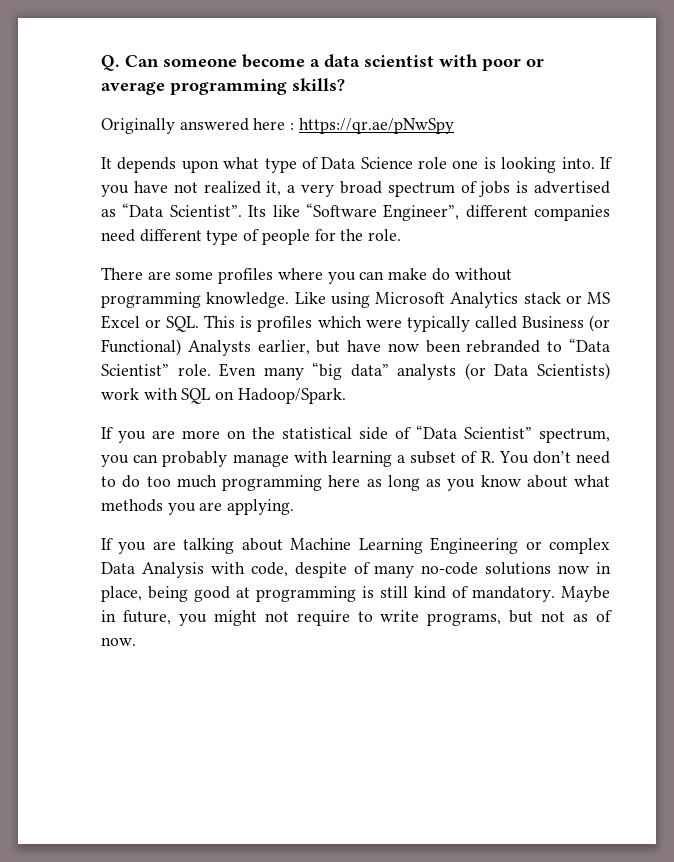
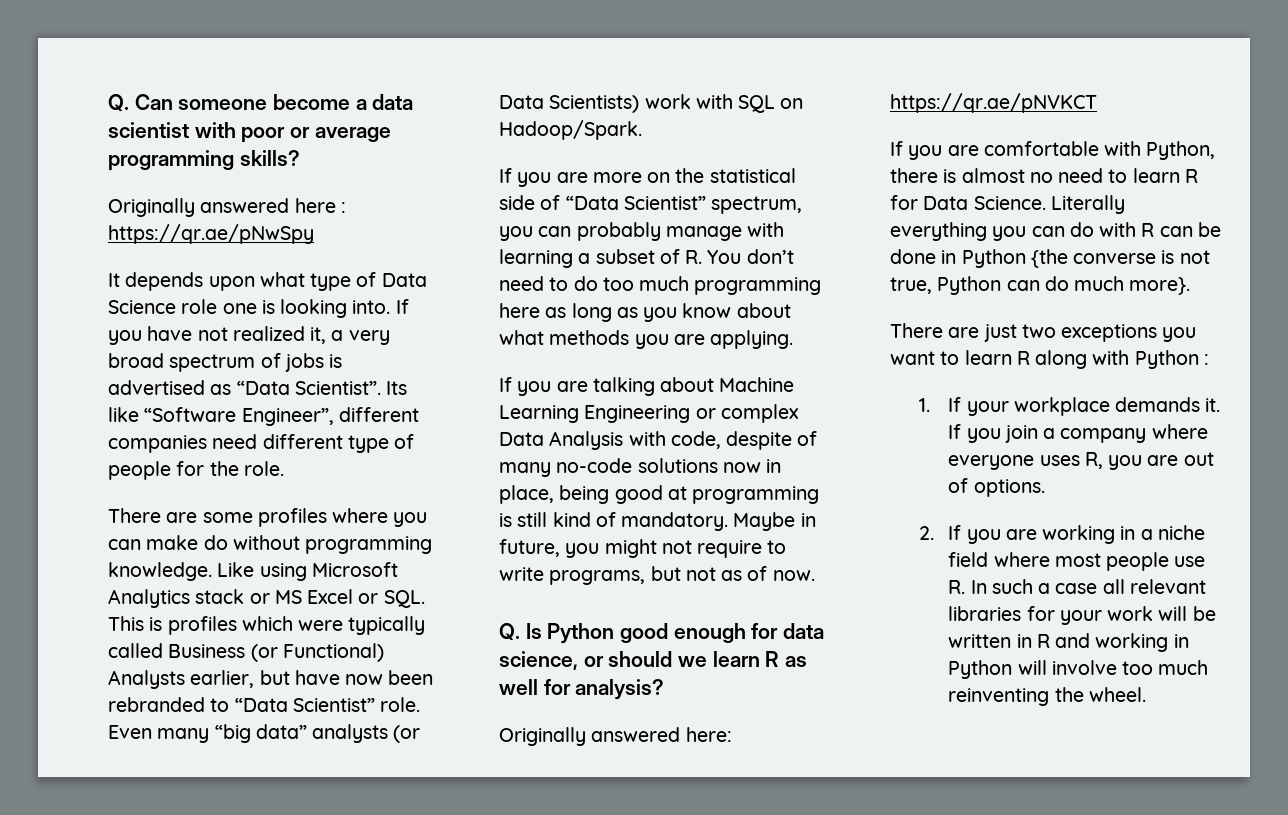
+ Q. Is Python good enough for data science, or should we learn R as well for analysis?
+ Originally answered here: https://qr.ae/pNVKCT
+ If you are comfortable with Python, there is almost no need to learn R for Data Science. Literally everything you can do with R can be done in Python {the converse is not true, Python can do much more}.
+ There are just two exceptions you want to learn R along with Python :
+ 1. If your workplace demands it. If you join a company where everyone uses R, you are out of options.
+ 2. If you are working in a niche field where most people use R. In such a case all relevant libraries for your work will be written in R and working in Python will involve too much reinventing the wheel.

